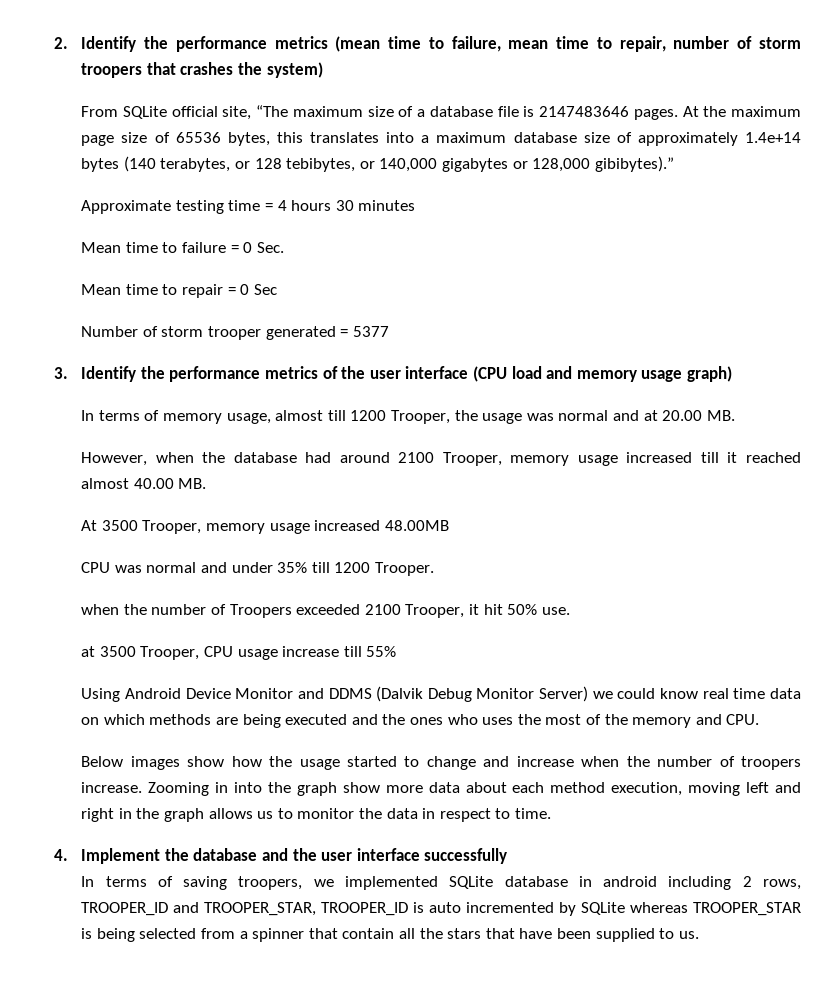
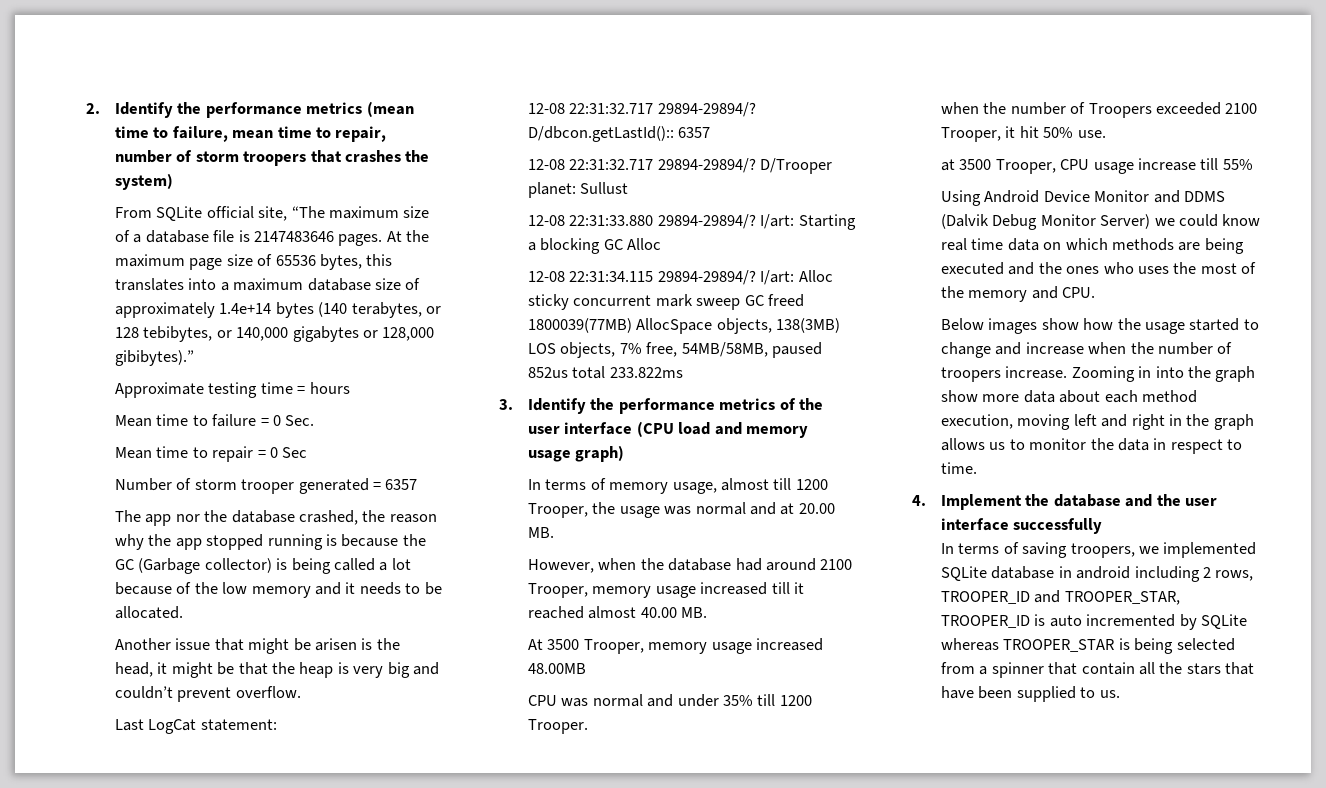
- Approximate testing time = 4 hours 30 minutes
+ Approximate testing time = hours
- Number of storm trooper generated = 5377
+ Number of storm trooper generated = 6357
+ The app nor the database crashed, the reason why the app stopped running is because the GC (Garbage collector) is being called a lot because of the low memory and it needs to be allocated.
+ Another issue that might be arisen is the head, it might be that the heap is very big and couldn’t prevent overflow.
+ Last LogCat statement:
+ 12-08 22:31:32.717 29894-29894/? D/dbcon.getLastId():: 6357
+ 12-08 22:31:32.717 29894-29894/? D/Trooper planet: Sullust
+ 12-08 22:31:33.880 29894-29894/? I/art: Starting a blocking GC Alloc
+ 12-08 22:31:34.115 29894-29894/? I/art: Alloc sticky concurrent mark sweep GC freed 1800039(77MB) AllocSpace objects, 138(3MB) LOS objects, 7% free, 54MB/58MB, paused 852us total 233.822ms

